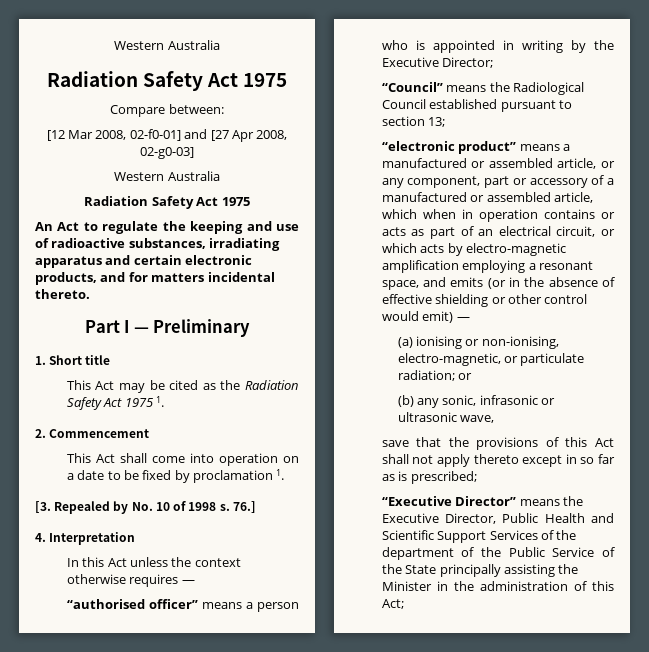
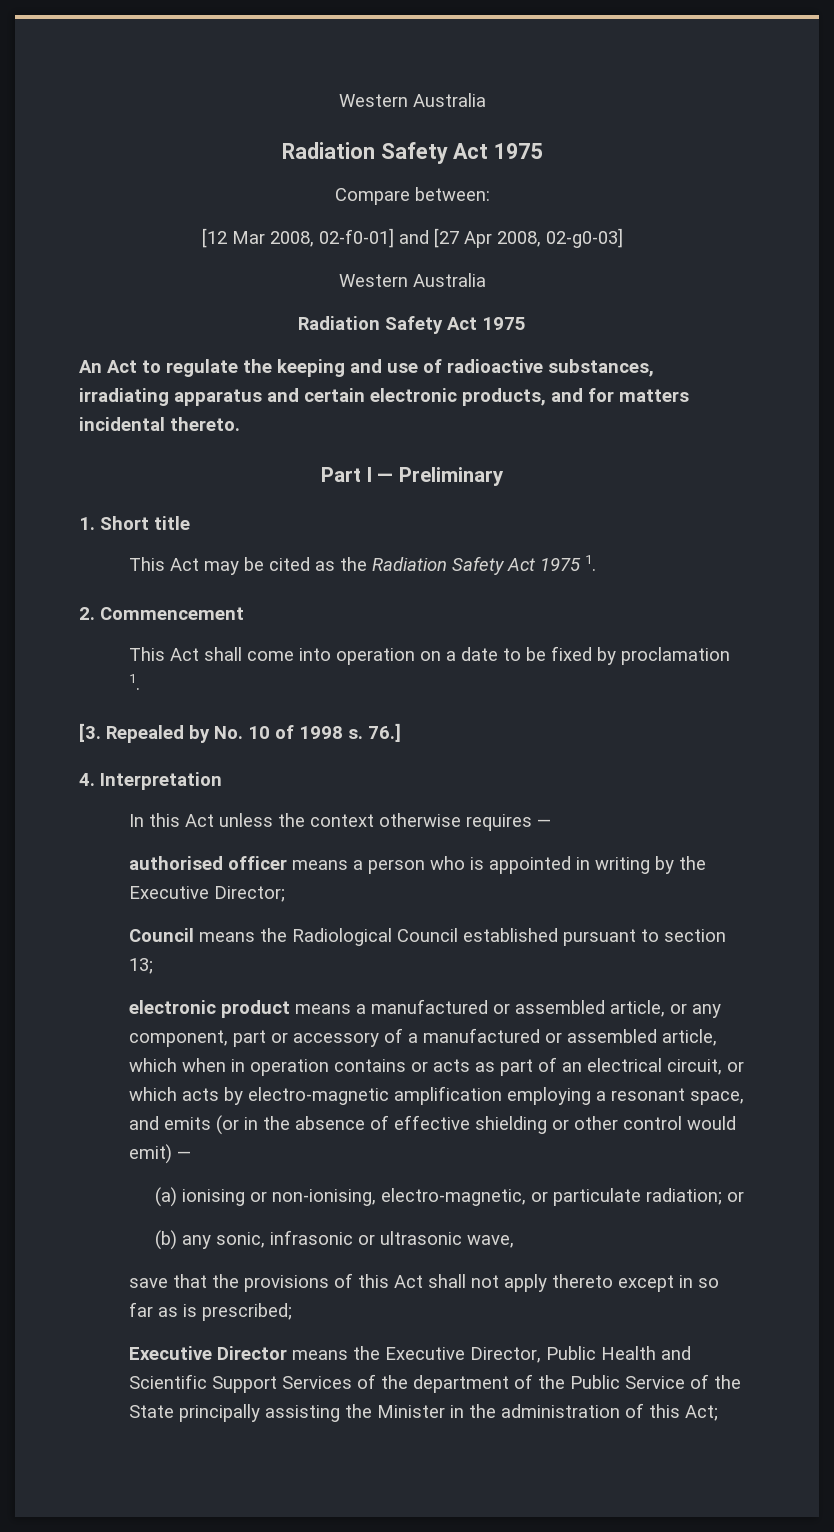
- “authorised officer” means a person who is appointed in writing by the Executive Director;
+ authorised officer means a person who is appointed in writing by the Executive Director;
- “Council” means the Radiological Council established pursuant to section 13;
+ Council means the Radiological Council established pursuant to section 13;
- “electronic product” means a manufactured or assembled article, or any component, part or accessory of a manufactured or assembled article, which when in operation contains or acts as part of an electrical circuit, or which acts by electro-magnetic amplification employing a resonant space, and emits (or in the absence of effective shielding or other control would emit) —
+ electronic product means a manufactured or assembled article, or any component, part or accessory of a manufactured or assembled article, which when in operation contains or acts as part of an electrical circuit, or which acts by electro-magnetic amplification employing a resonant space, and emits (or in the absence of effective shielding or other control would emit) —
- “Executive Director” means the Executive Director, Public Health and Scientific Support Services of the department of the Public Service of the State principally assisting the Minister in the administration of this Act;
+ Executive Director means the Executive Director, Public Health and Scientific Support Services of the department of the Public Service of the State principally assisting the Minister in the administration of this Act;

